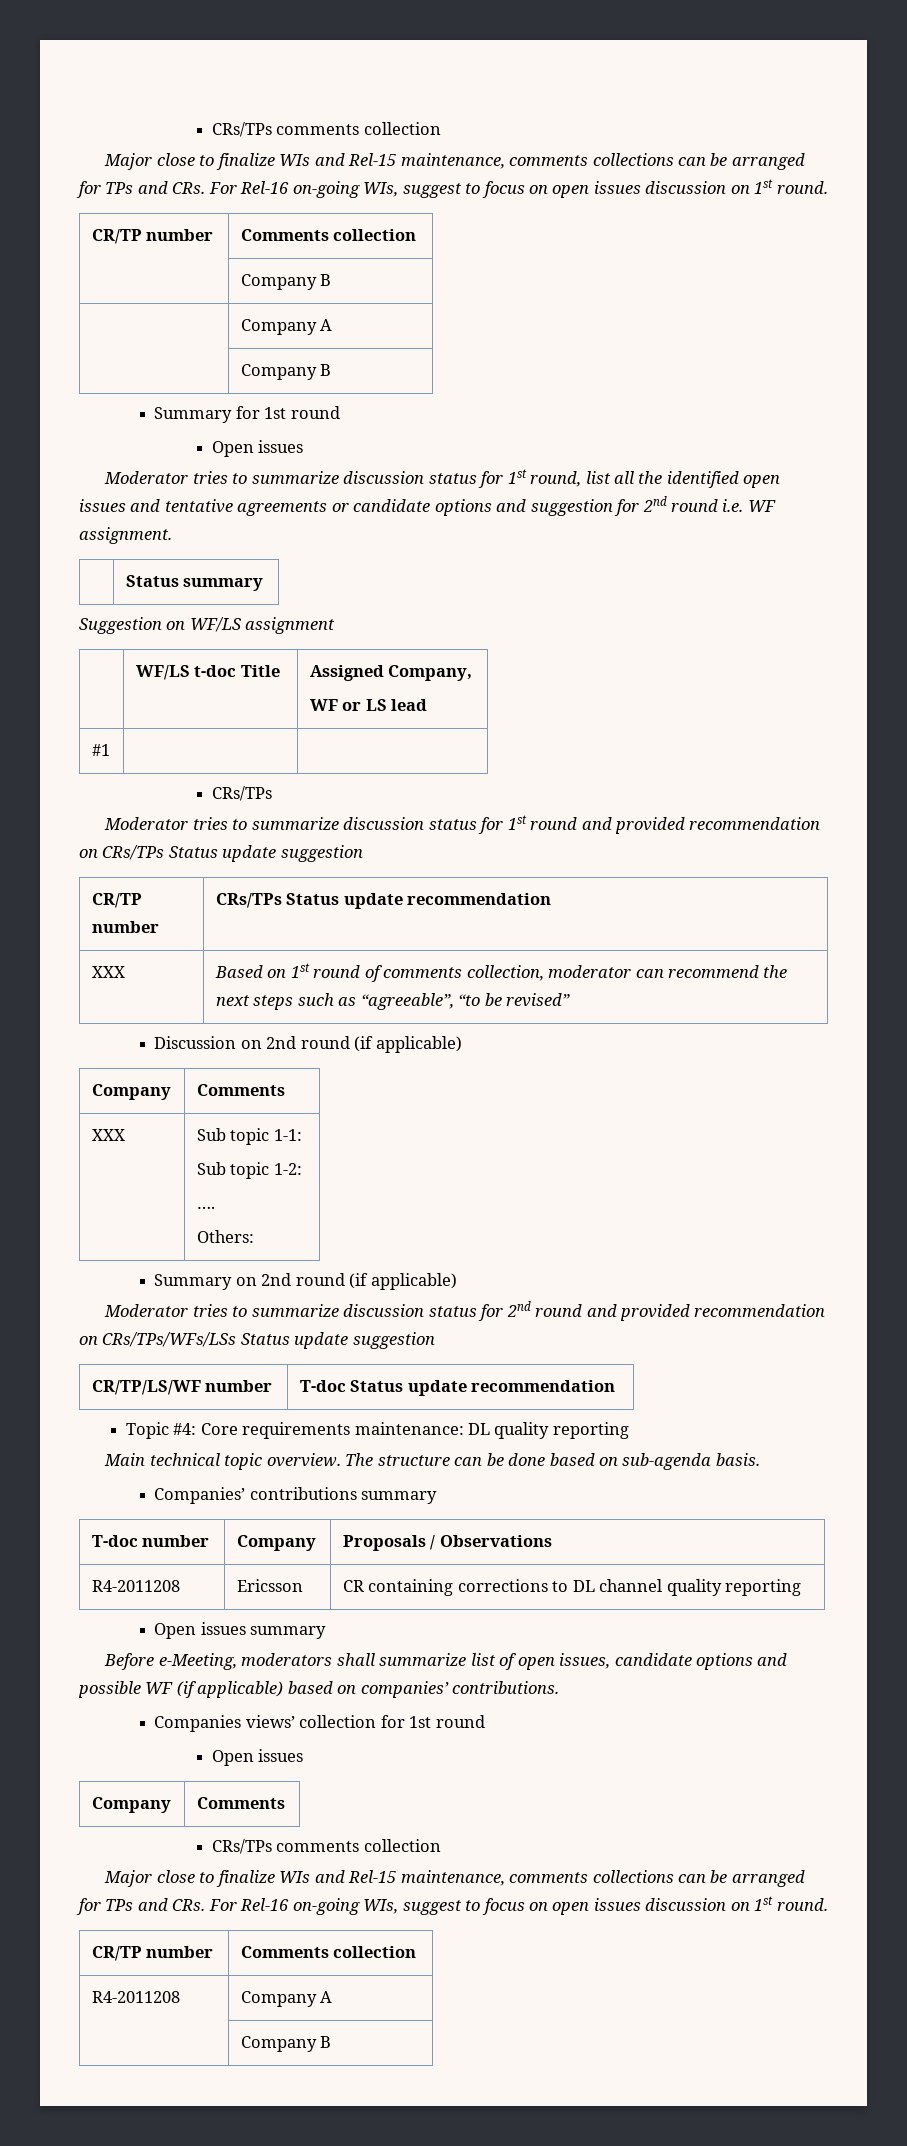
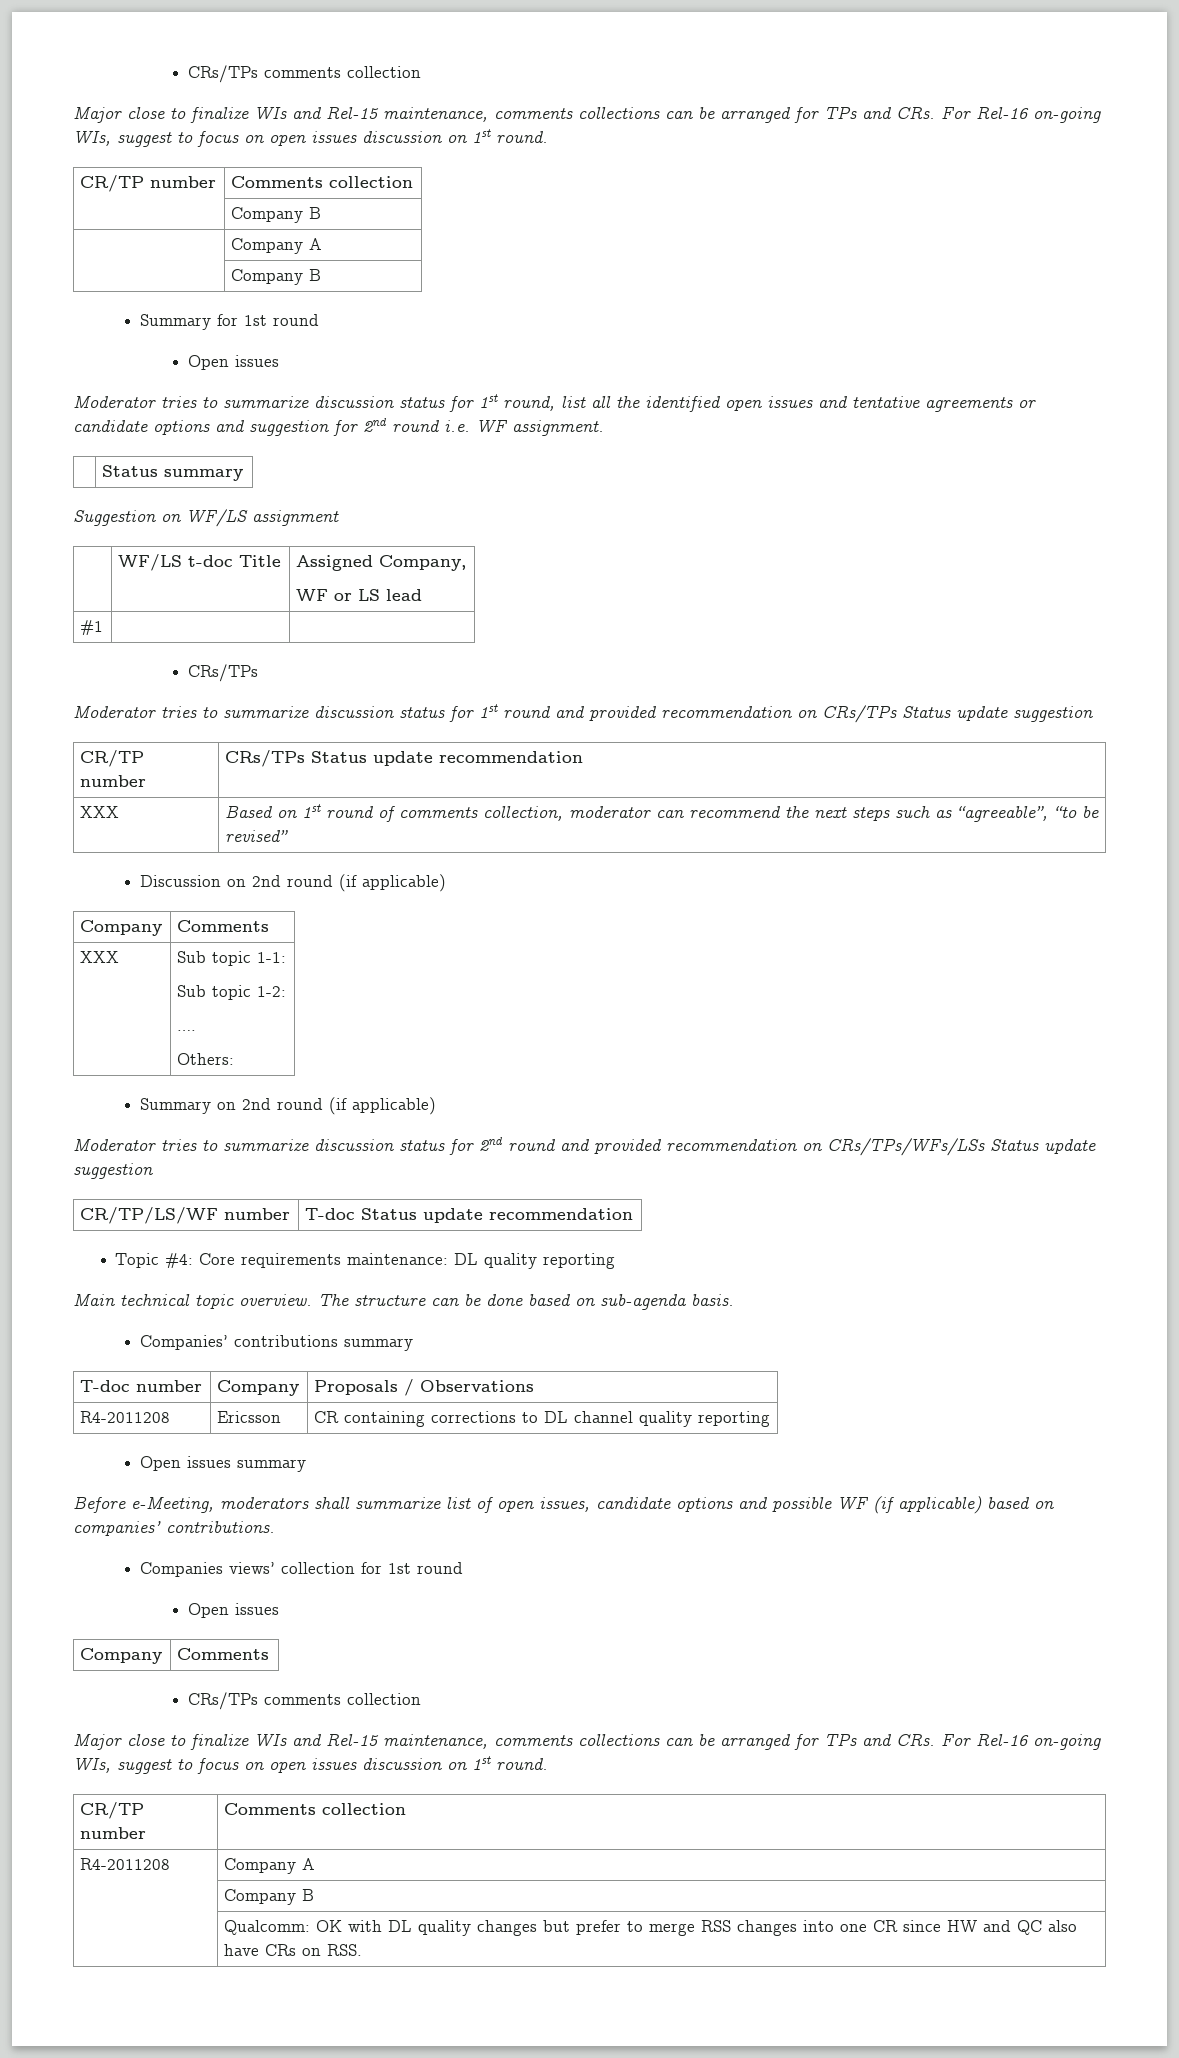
+ | Qualcomm: OK with DL quality changes but prefer to merge RSS changes into one CR since HW and QC also have CRs on RSS.

